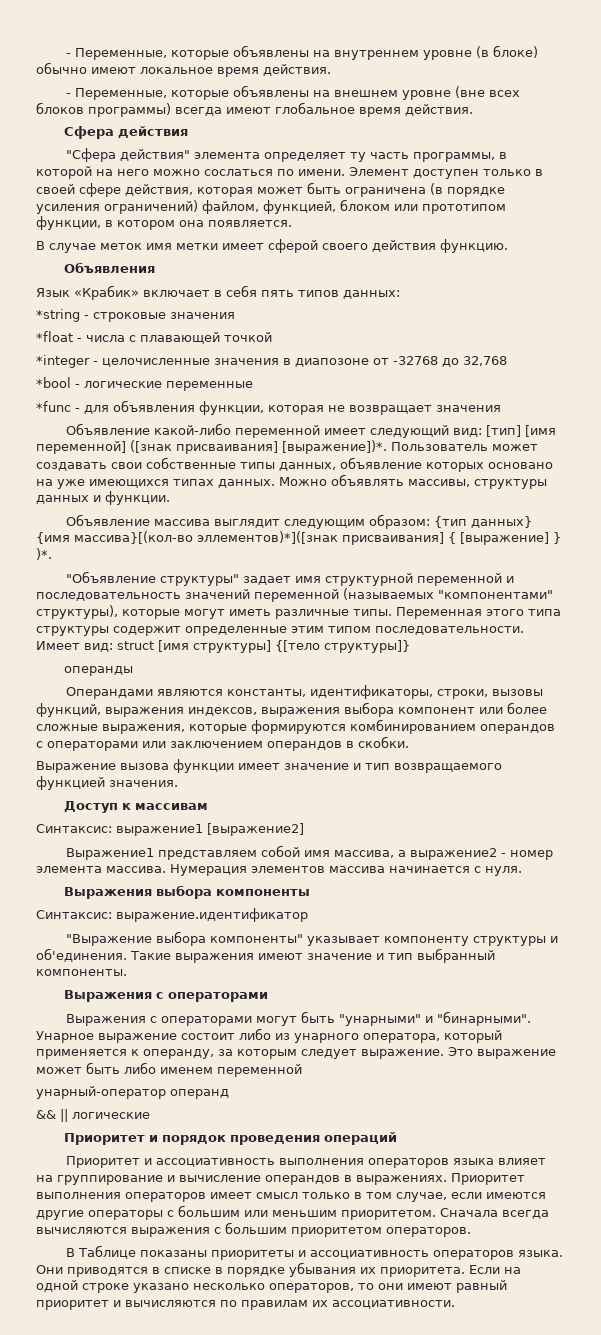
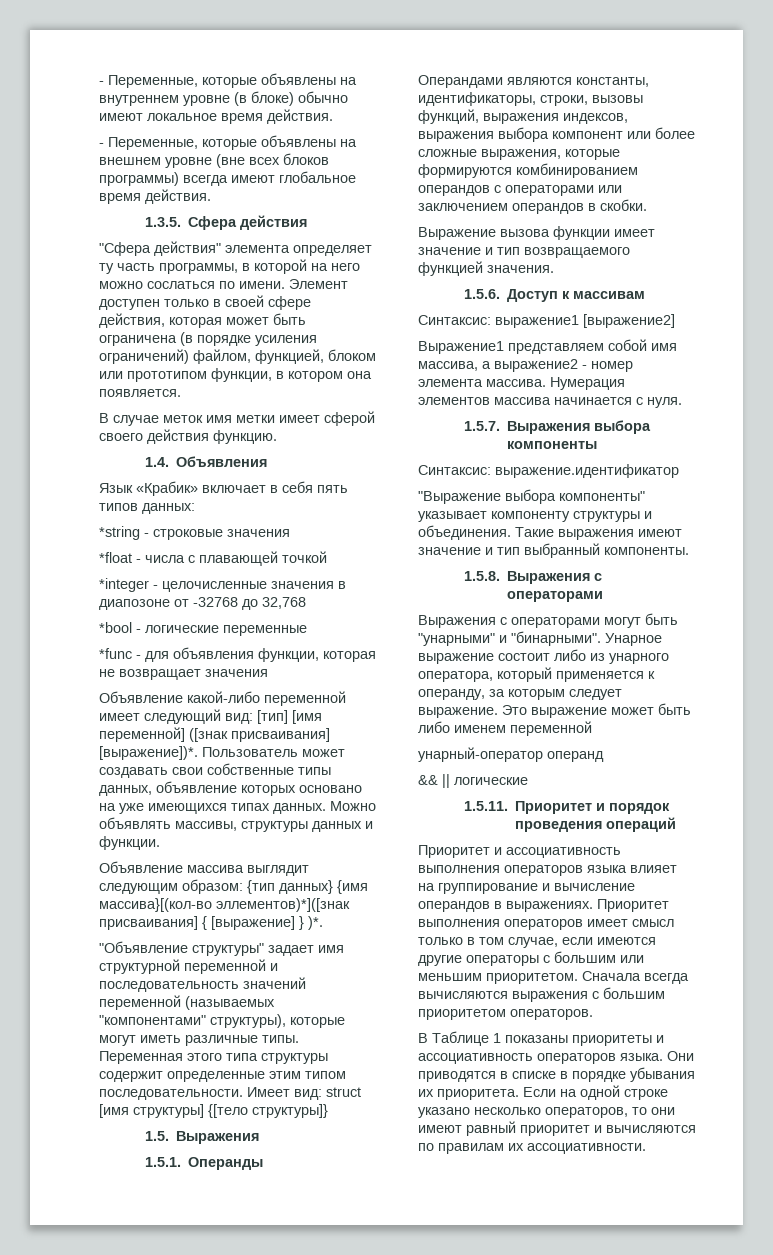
- Сфера действия
+ 1.3.5. Сфера действия
- Объявления
+ 1.4. Объявления
- операнды
+ 1.5. Выражения
+ 1.5.1. Операнды
- Доступ к массивам
+ 1.5.6. Доступ к массивам
- Выражения выбора компоненты
+ 1.5.7. Выражения выбора компоненты
- "Выражение выбора компоненты" указывает компоненту структуры и об'единения.
+ "Выражение выбора компоненты" указывает компоненту структуры и объединения.
  Такие выражения имеют значение и тип выбранный компоненты.
- Выражения с операторами
+ 1.5.8. Выражения с операторами
- Приоритет и порядок проведения операций
+ 1.5.11. Приоритет и порядок проведения операций
- В Таблице показаны приоритеты и ассоциативность операторов языка.
+ В Таблице 1 показаны приоритеты и ассоциативность операторов языка.

